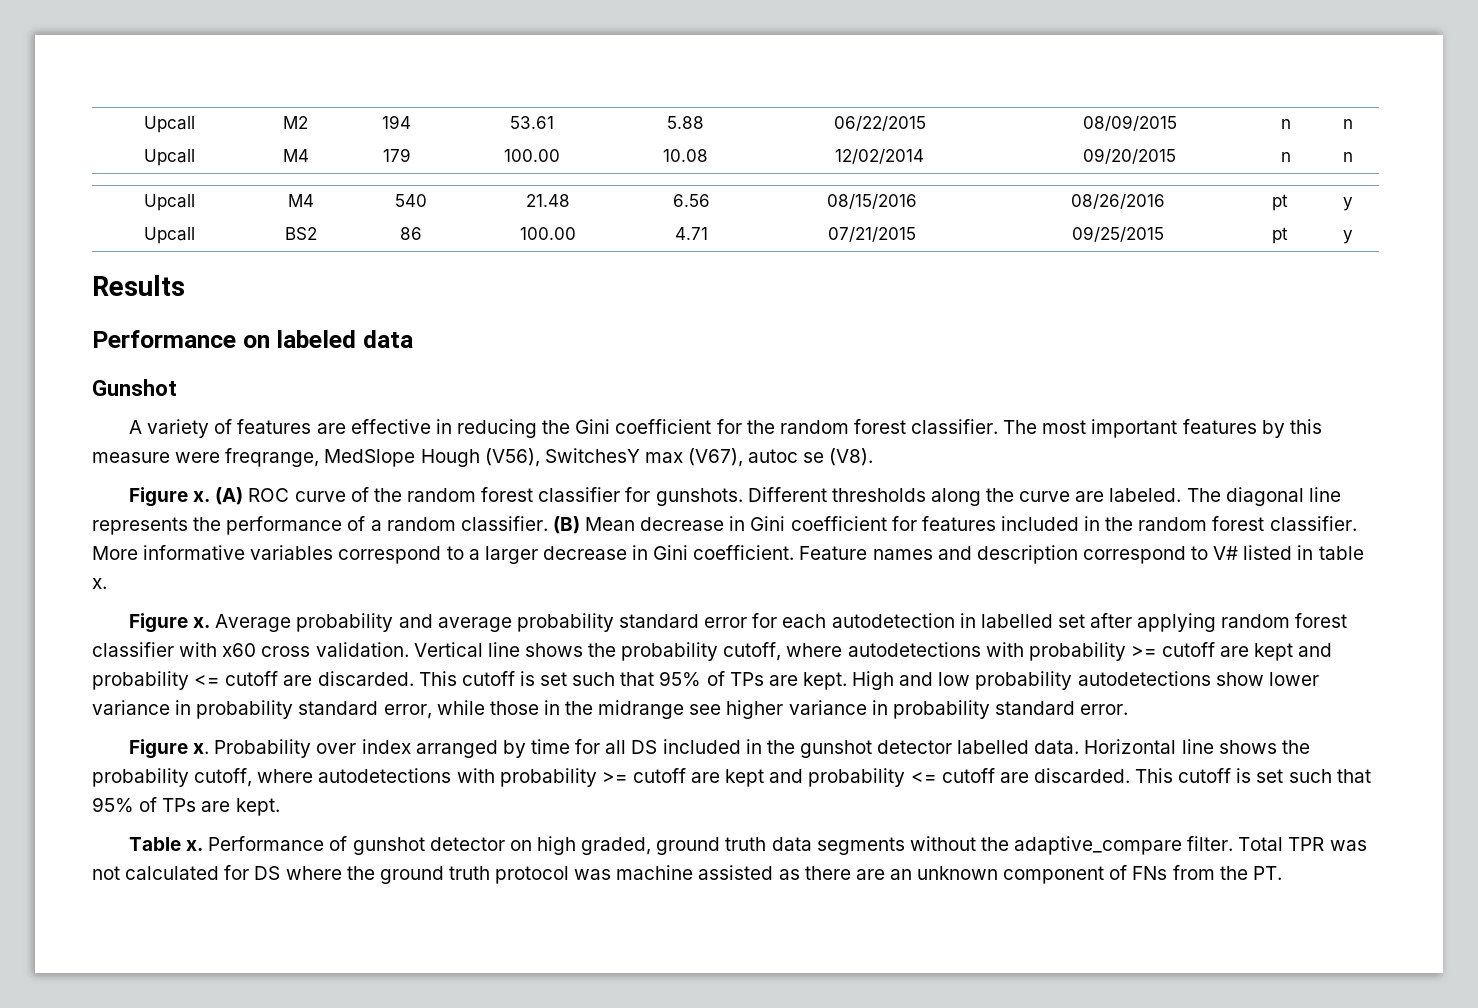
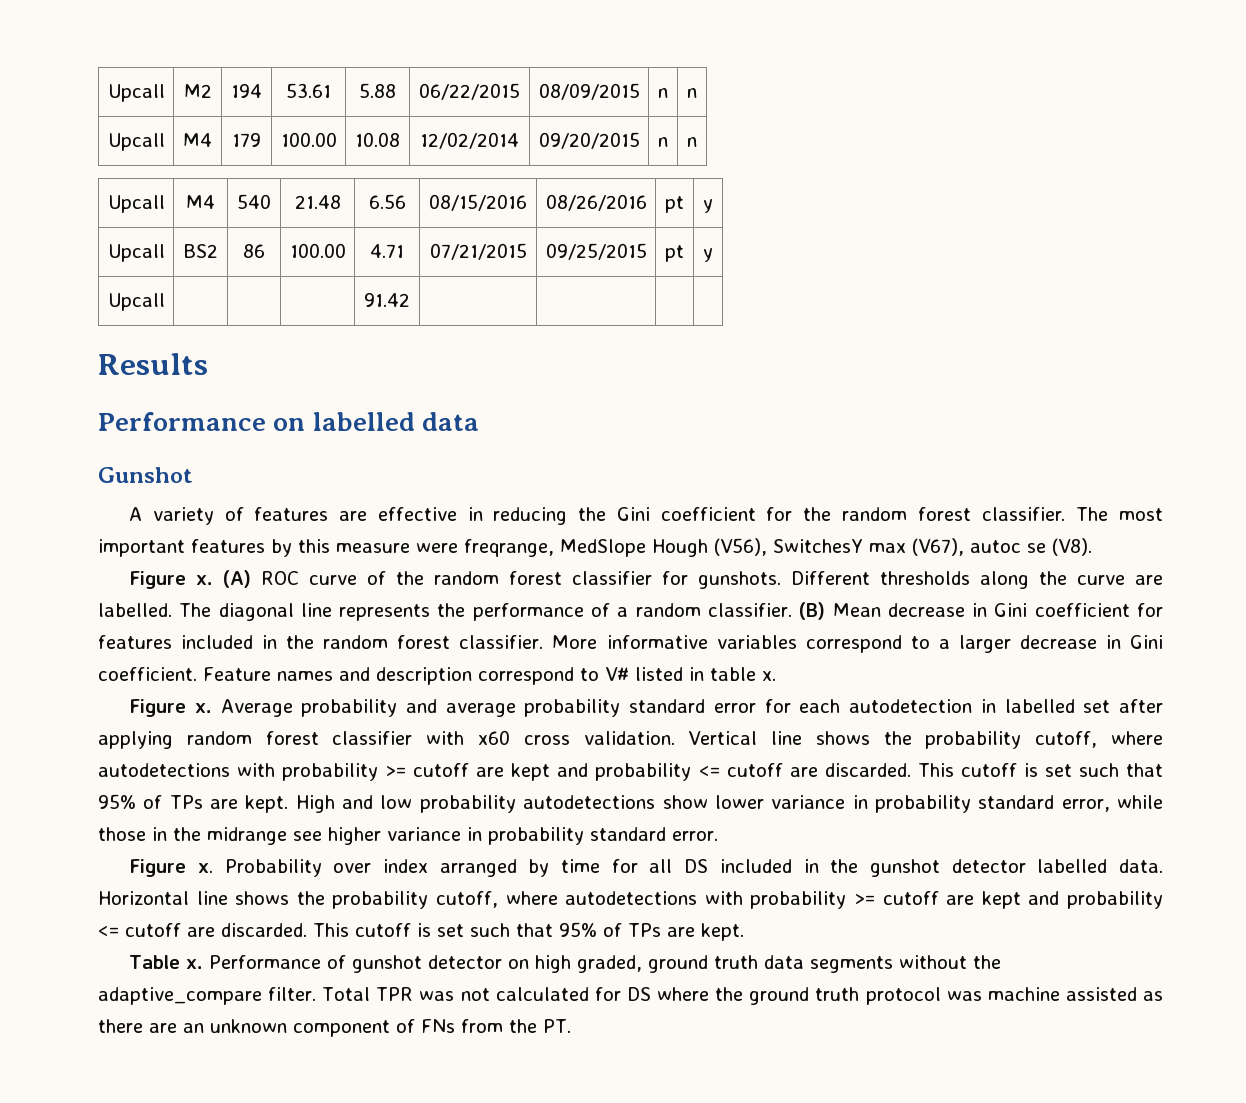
+ Upcall | | | | 91.42 | | | |
- Performance on labeled data
+ Performance on labelled data
- Different thresholds along the curve are labeled.
+ Different thresholds along the curve are labelled.

